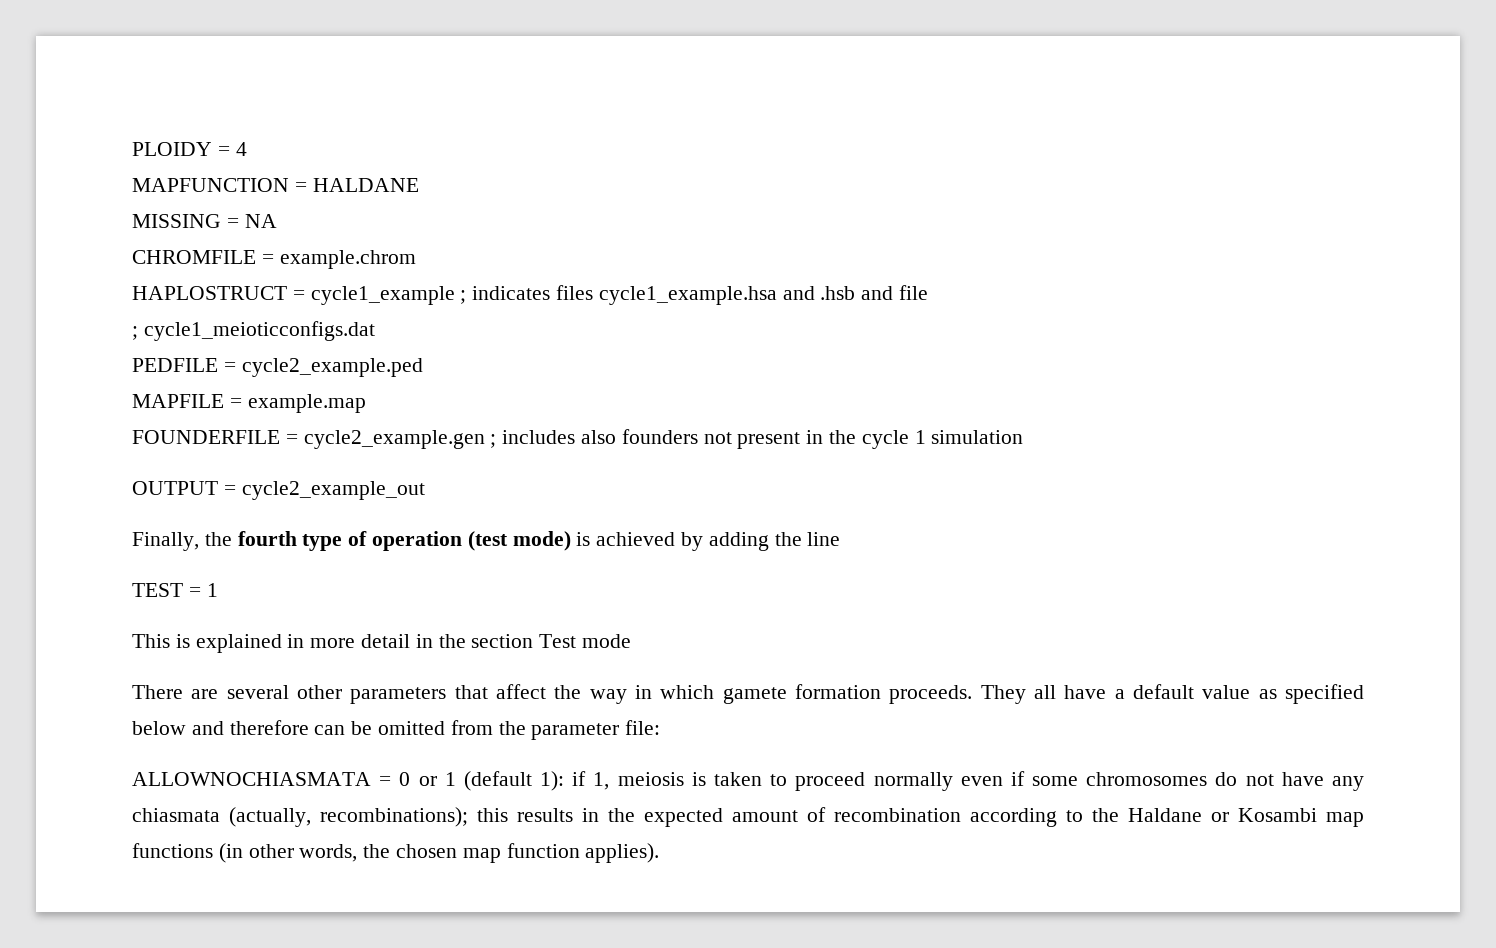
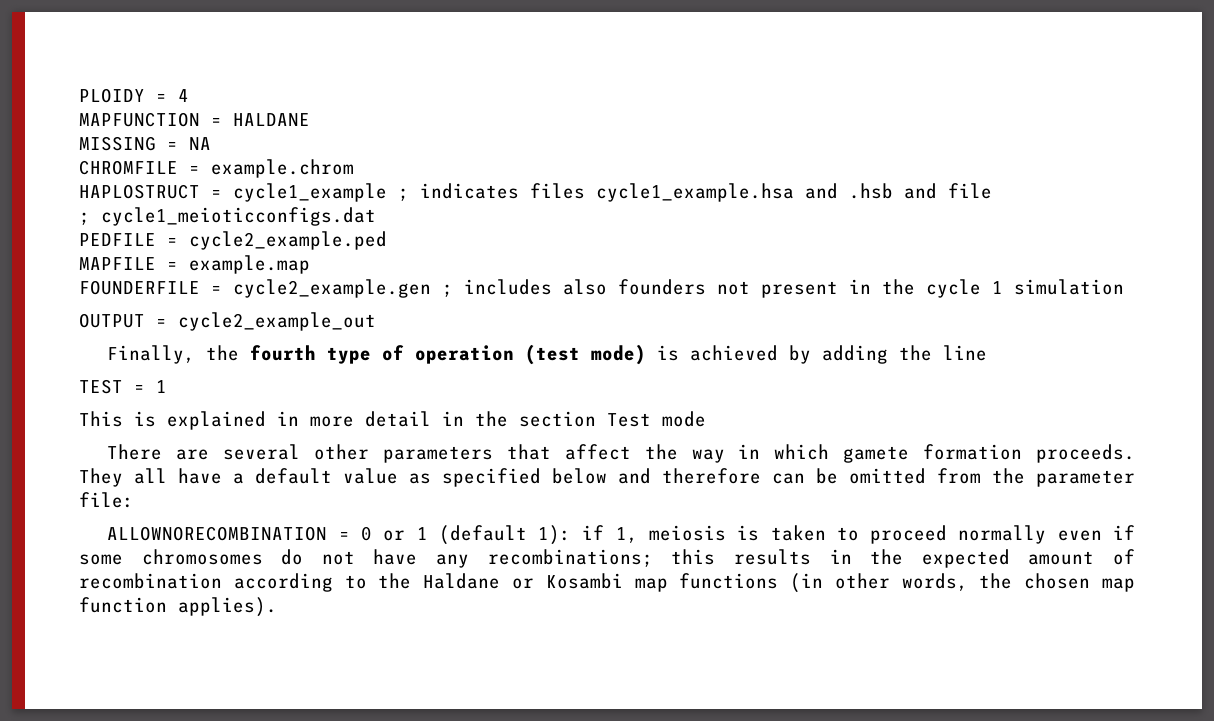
- ALLOWNOCHIASMATA = 0 or 1 (default 1): if 1, meiosis is taken to proceed normally even if some chromosomes do not have any chiasmata (actually, recombinations); this results in the expected amount of recombination according to the Haldane or Kosambi map functions (in other words, the chosen map function applies).
+ ALLOWNORECOMBINATION = 0 or 1 (default 1): if 1, meiosis is taken to proceed normally even if some chromosomes do not have any recombinations; this results in the expected amount of recombination according to the Haldane or Kosambi map functions (in other words, the chosen map function applies).

